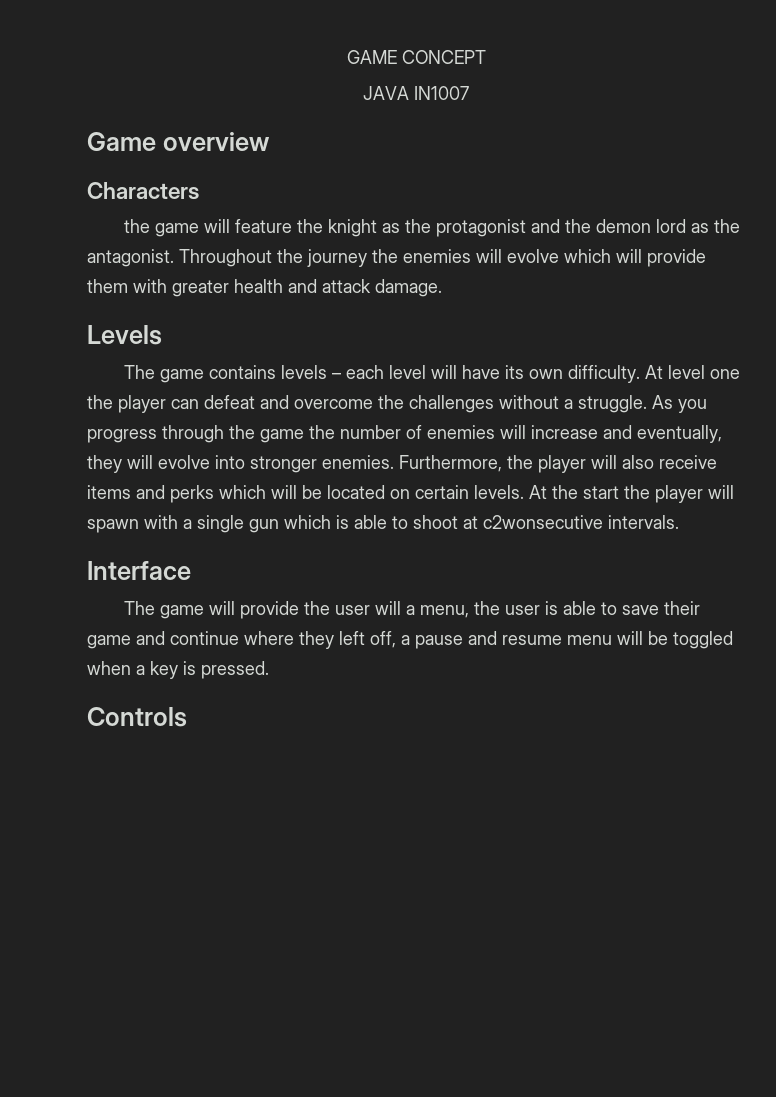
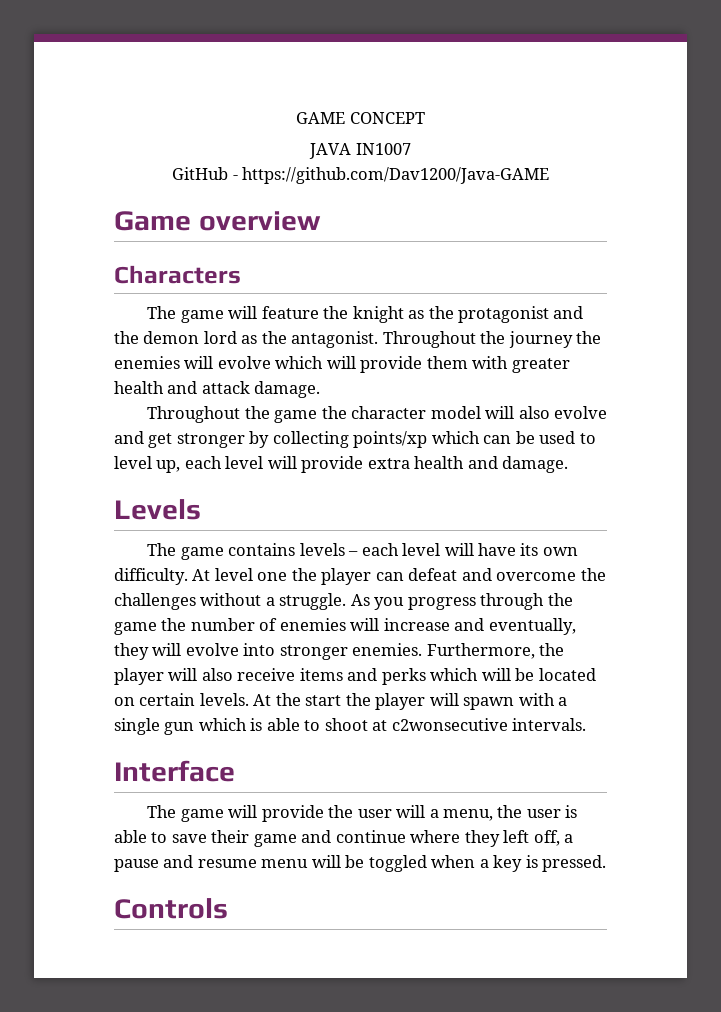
+ GitHub - https://github.com/Dav1200/Java-GAME
- the game will feature the knight as the protagonist and the demon lord as the antagonist.
+ The game will feature the knight as the protagonist and the demon lord as the antagonist.
+ Throughout the game the character model will also evolve and get stronger by collecting points/xp which can be used to level up, each level will provide extra health and damage.

